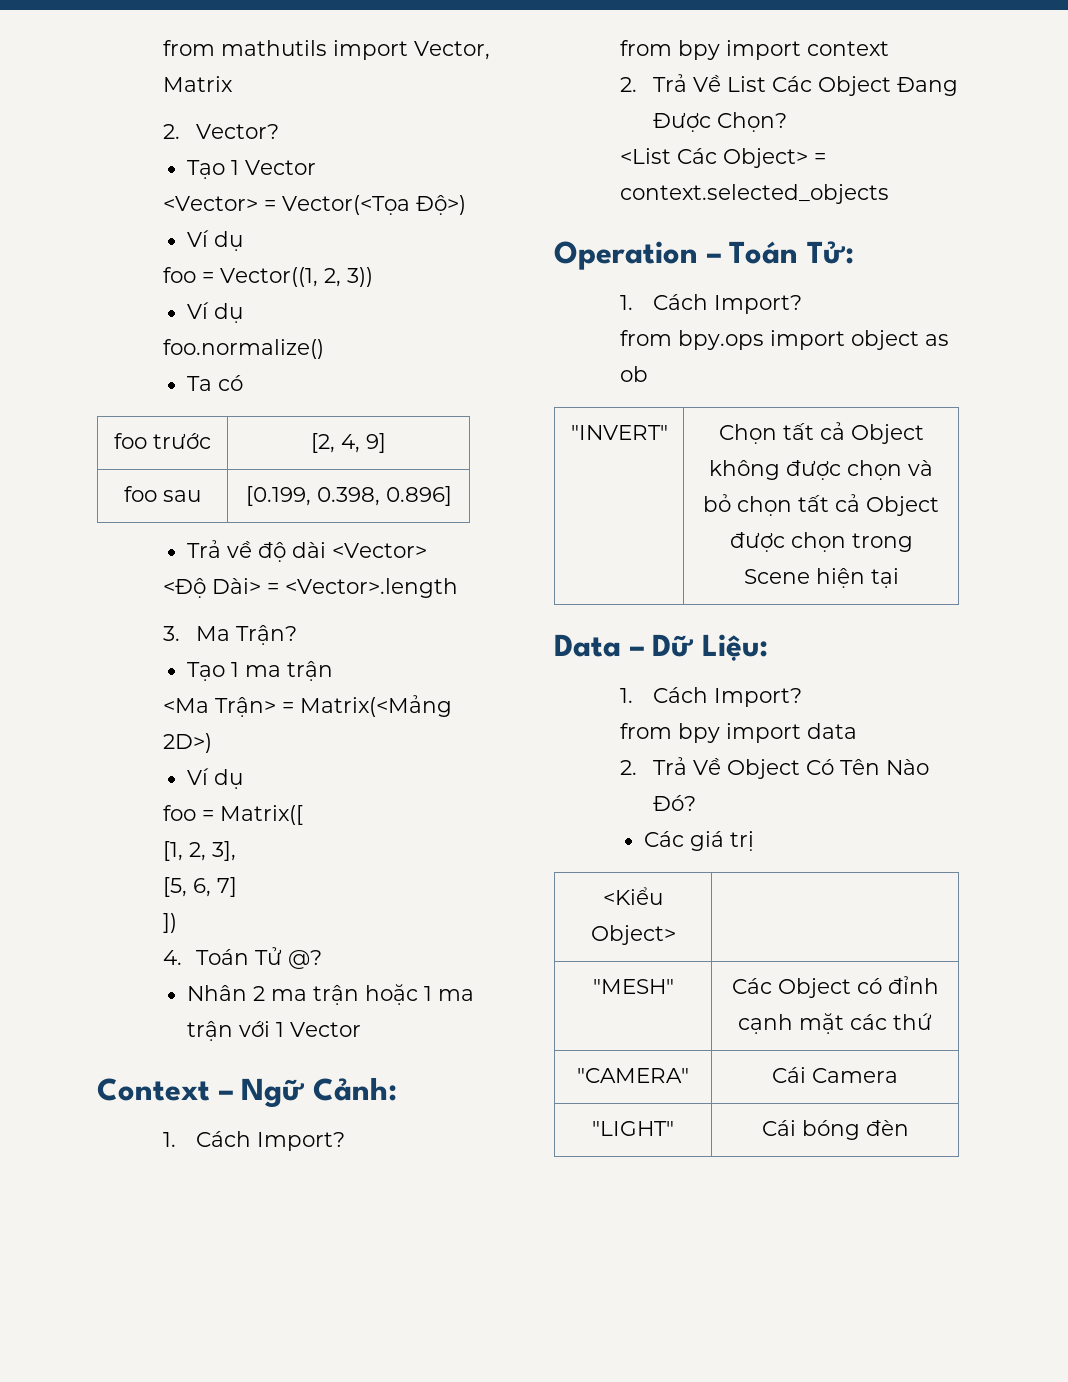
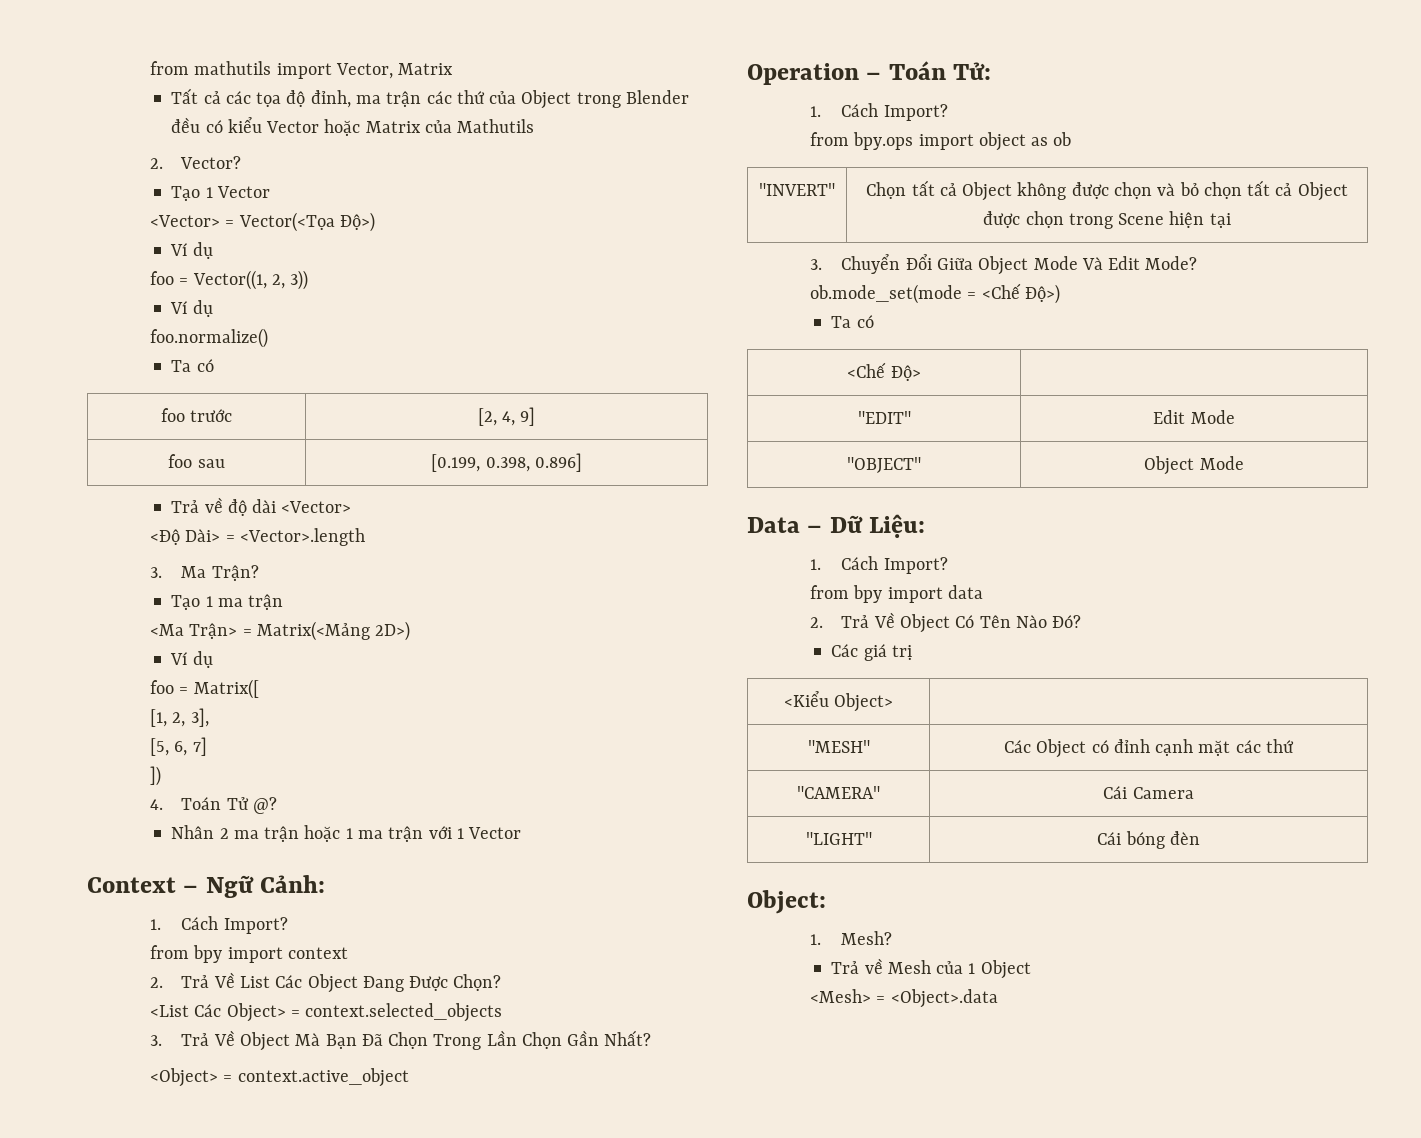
+ Tất cả các tọa độ đỉnh, ma trận các thứ của Object trong Blender đều có kiểu Vector hoặc Matrix của Mathutils
+ 3. Trả Về Object Mà Bạn Đã Chọn Trong Lần Chọn Gần Nhất?
+ <Object> = context.active_object
+ 3. Chuyển Đổi Giữa Object Mode Và Edit Mode?
+ ob.mode_set(mode = <Chế Độ>)
+ Ta có
+ <Chế Độ> |
+ "EDIT" | Edit Mode
+ "OBJECT" | Object Mode
+ Object:
+ 1. Mesh?
+ Trả về Mesh của 1 Object
+ <Mesh> = <Object>.data

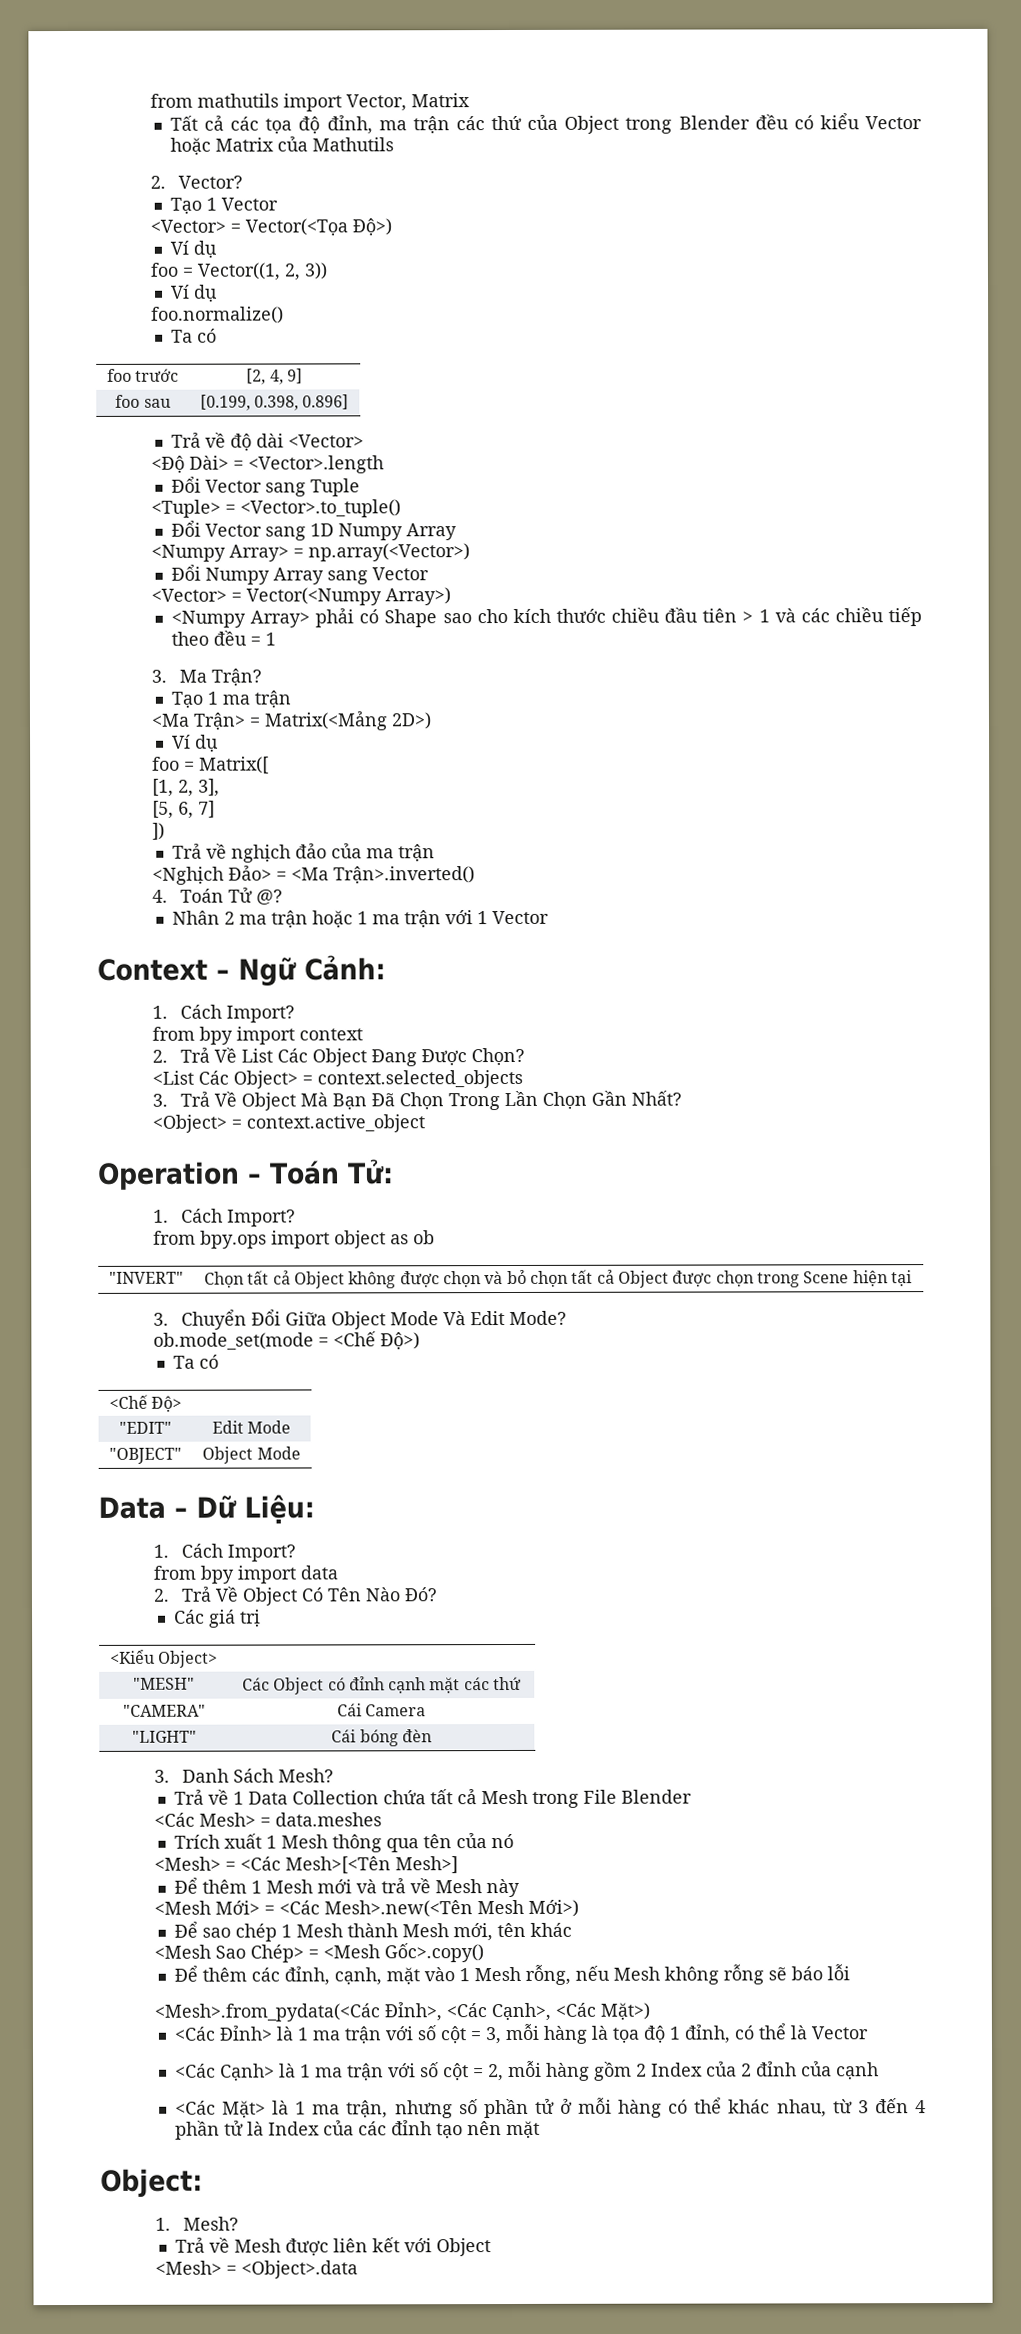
+ Đổi Vector sang Tuple
+ <Tuple> = <Vector>.to_tuple()
+ Đổi Vector sang 1D Numpy Array
+ <Numpy Array> = np.array(<Vector>)
+ Đổi Numpy Array sang Vector
+ <Vector> = Vector(<Numpy Array>)
+ <Numpy Array> phải có Shape sao cho kích thước chiều đầu tiên > 1 và các chiều tiếp theo đều = 1
+ Trả về nghịch đảo của ma trận
+ <Nghịch Đảo> = <Ma Trận>.inverted()
+ 3. Danh Sách Mesh?
+ Trả về 1 Data Collection chứa tất cả Mesh trong File Blender
+ <Các Mesh> = data.meshes
+ Trích xuất 1 Mesh thông qua tên của nó
+ <Mesh> = <Các Mesh>[<Tên Mesh>]
+ Để thêm 1 Mesh mới và trả về Mesh này
+ <Mesh Mới> = <Các Mesh>.new(<Tên Mesh Mới>)
+ Để sao chép 1 Mesh thành Mesh mới, tên khác
+ <Mesh Sao Chép> = <Mesh Gốc>.copy()
+ Để thêm các đỉnh, cạnh, mặt vào 1 Mesh rỗng, nếu Mesh không rỗng sẽ báo lỗi
+ <Mesh>.from_pydata(<Các Đỉnh>, <Các Cạnh>, <Các Mặt>)
+ <Các Đỉnh> là 1 ma trận với số cột = 3, mỗi hàng là tọa độ 1 đỉnh, có thể là Vector
+ <Các Cạnh> là 1 ma trận với số cột = 2, mỗi hàng gồm 2 Index của 2 đỉnh của cạnh
+ <Các Mặt> là 1 ma trận, nhưng số phần tử ở mỗi hàng có thể khác nhau, từ 3 đến 4 phần tử là Index của các đỉnh tạo nên mặt
- Trả về Mesh của 1 Object
+ Trả về Mesh được liên kết với Object

